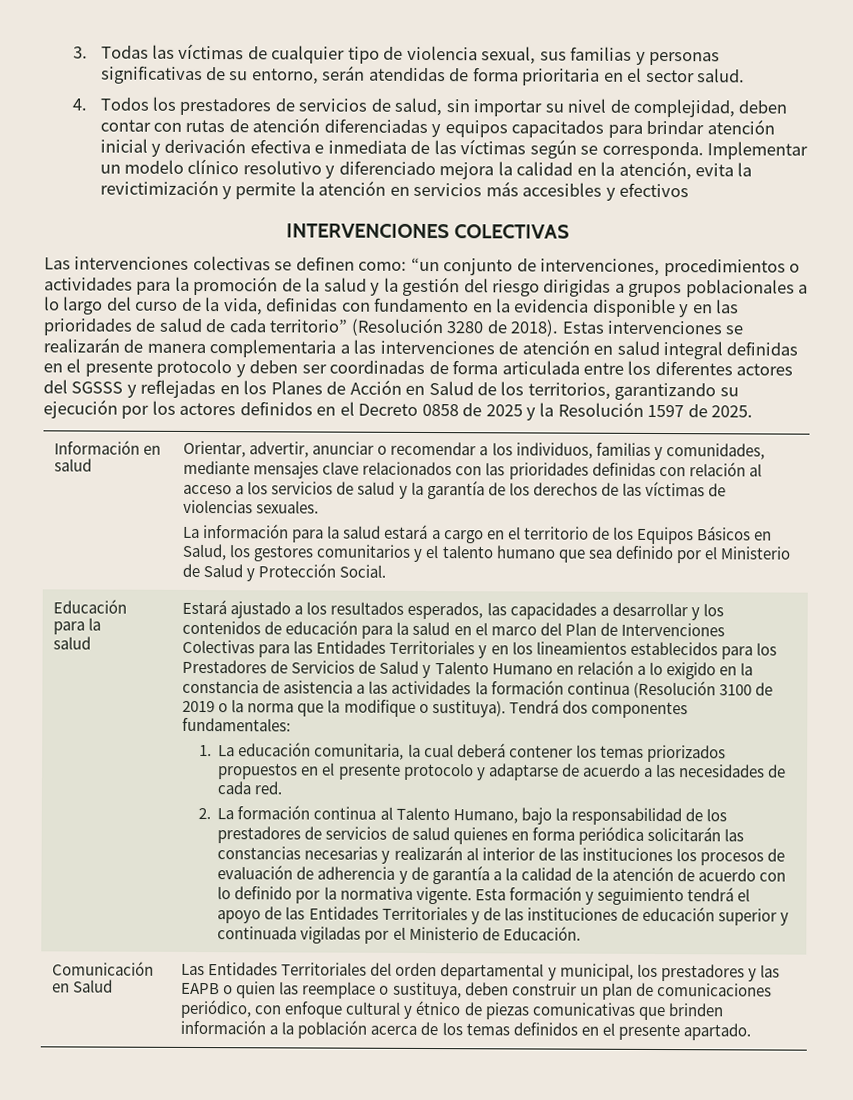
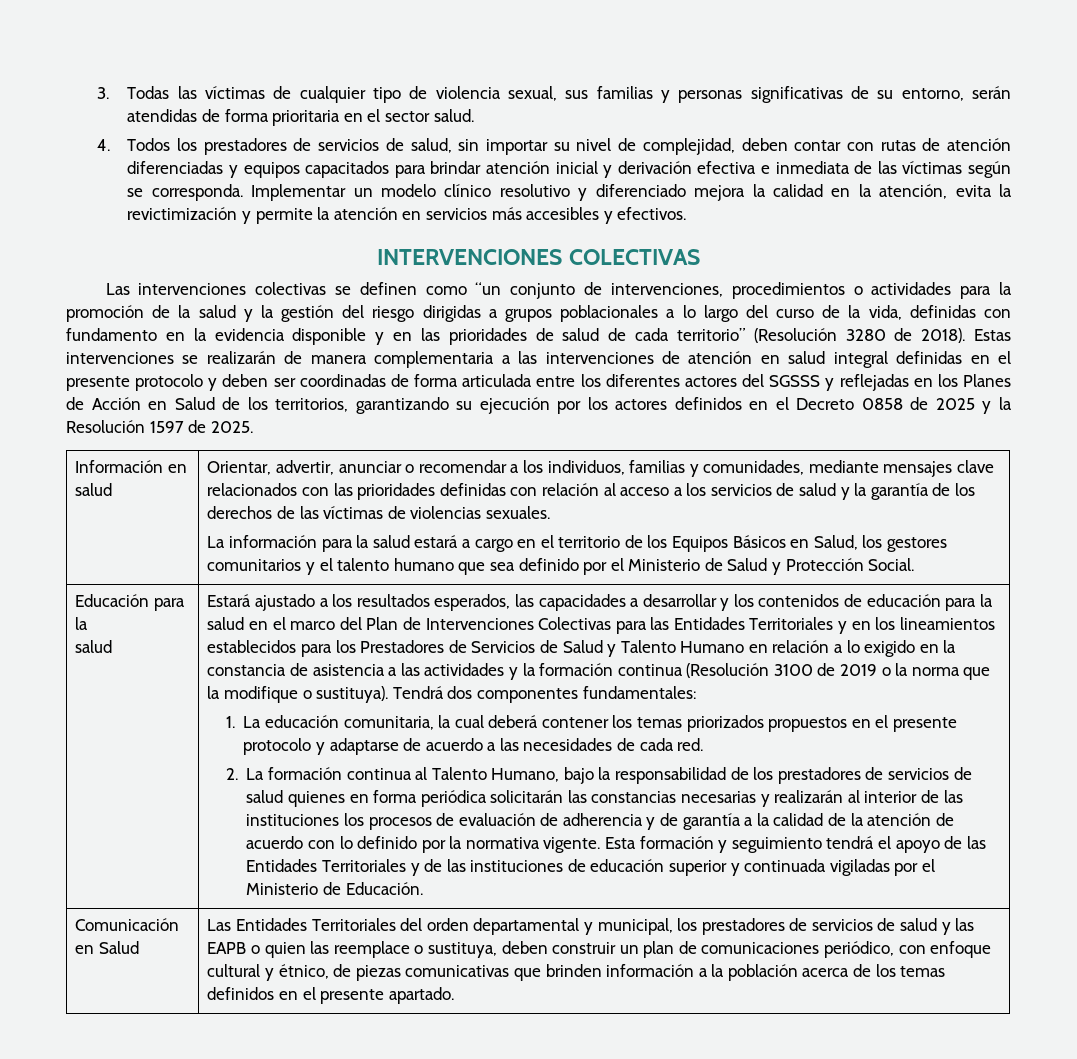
- Implementar un modelo clínico resolutivo y diferenciado mejora la calidad en la atención, evita la revictimización y permite la atención en servicios más accesibles y efectivos
+ Implementar un modelo clínico resolutivo y diferenciado mejora la calidad en la atención, evita la revictimización y permite la atención en servicios más accesibles y efectivos.
- Las intervenciones colectivas se definen como: “un conjunto de intervenciones, procedimientos o actividades para la promoción de la salud y la gestión del riesgo dirigidas a grupos poblacionales a lo largo del curso de la vida, definidas con fundamento en la evidencia disponible y en las prioridades de salud de cada territorio” (Resolución 3280 de 2018).
+ Las intervenciones colectivas se definen como “un conjunto de intervenciones, procedimientos o actividades para la promoción de la salud y la gestión del riesgo dirigidas a grupos poblacionales a lo largo del curso de la vida, definidas con fundamento en la evidencia disponible y en las prioridades de salud de cada territorio” (Resolución 3280 de 2018).
- Estará ajustado a los resultados esperados, las capacidades a desarrollar y los contenidos de educación para la salud en el marco del Plan de Intervenciones Colectivas para las Entidades Territoriales y en los lineamientos establecidos para los Prestadores de Servicios de Salud y Talento Humano en relación a lo exigido en la constancia de asistencia a las actividades la formación continua (Resolución 3100 de 2019 o la norma que la modifique o sustituya).
+ Estará ajustado a los resultados esperados, las capacidades a desarrollar y los contenidos de educación para la salud en el marco del Plan de Intervenciones Colectivas para las Entidades Territoriales y en los lineamientos establecidos para los Prestadores de Servicios de Salud y Talento Humano en relación a lo exigido en la constancia de asistencia a las actividades y la formación continua (Resolución 3100 de 2019 o la norma que la modifique o sustituya).
- Las Entidades Territoriales del orden departamental y municipal, los prestadores y las EAPB o quien las reemplace o sustituya, deben construir un plan de comunicaciones periódico, con enfoque cultural y étnico de piezas comunicativas que brinden información a la población acerca de los temas definidos en el presente apartado.
+ Las Entidades Territoriales del orden departamental y municipal, los prestadores de servicios de salud y las EAPB o quien las reemplace o sustituya, deben construir un plan de comunicaciones periódico, con enfoque cultural y étnico, de piezas comunicativas que brinden información a la población acerca de los temas definidos en el presente apartado.

